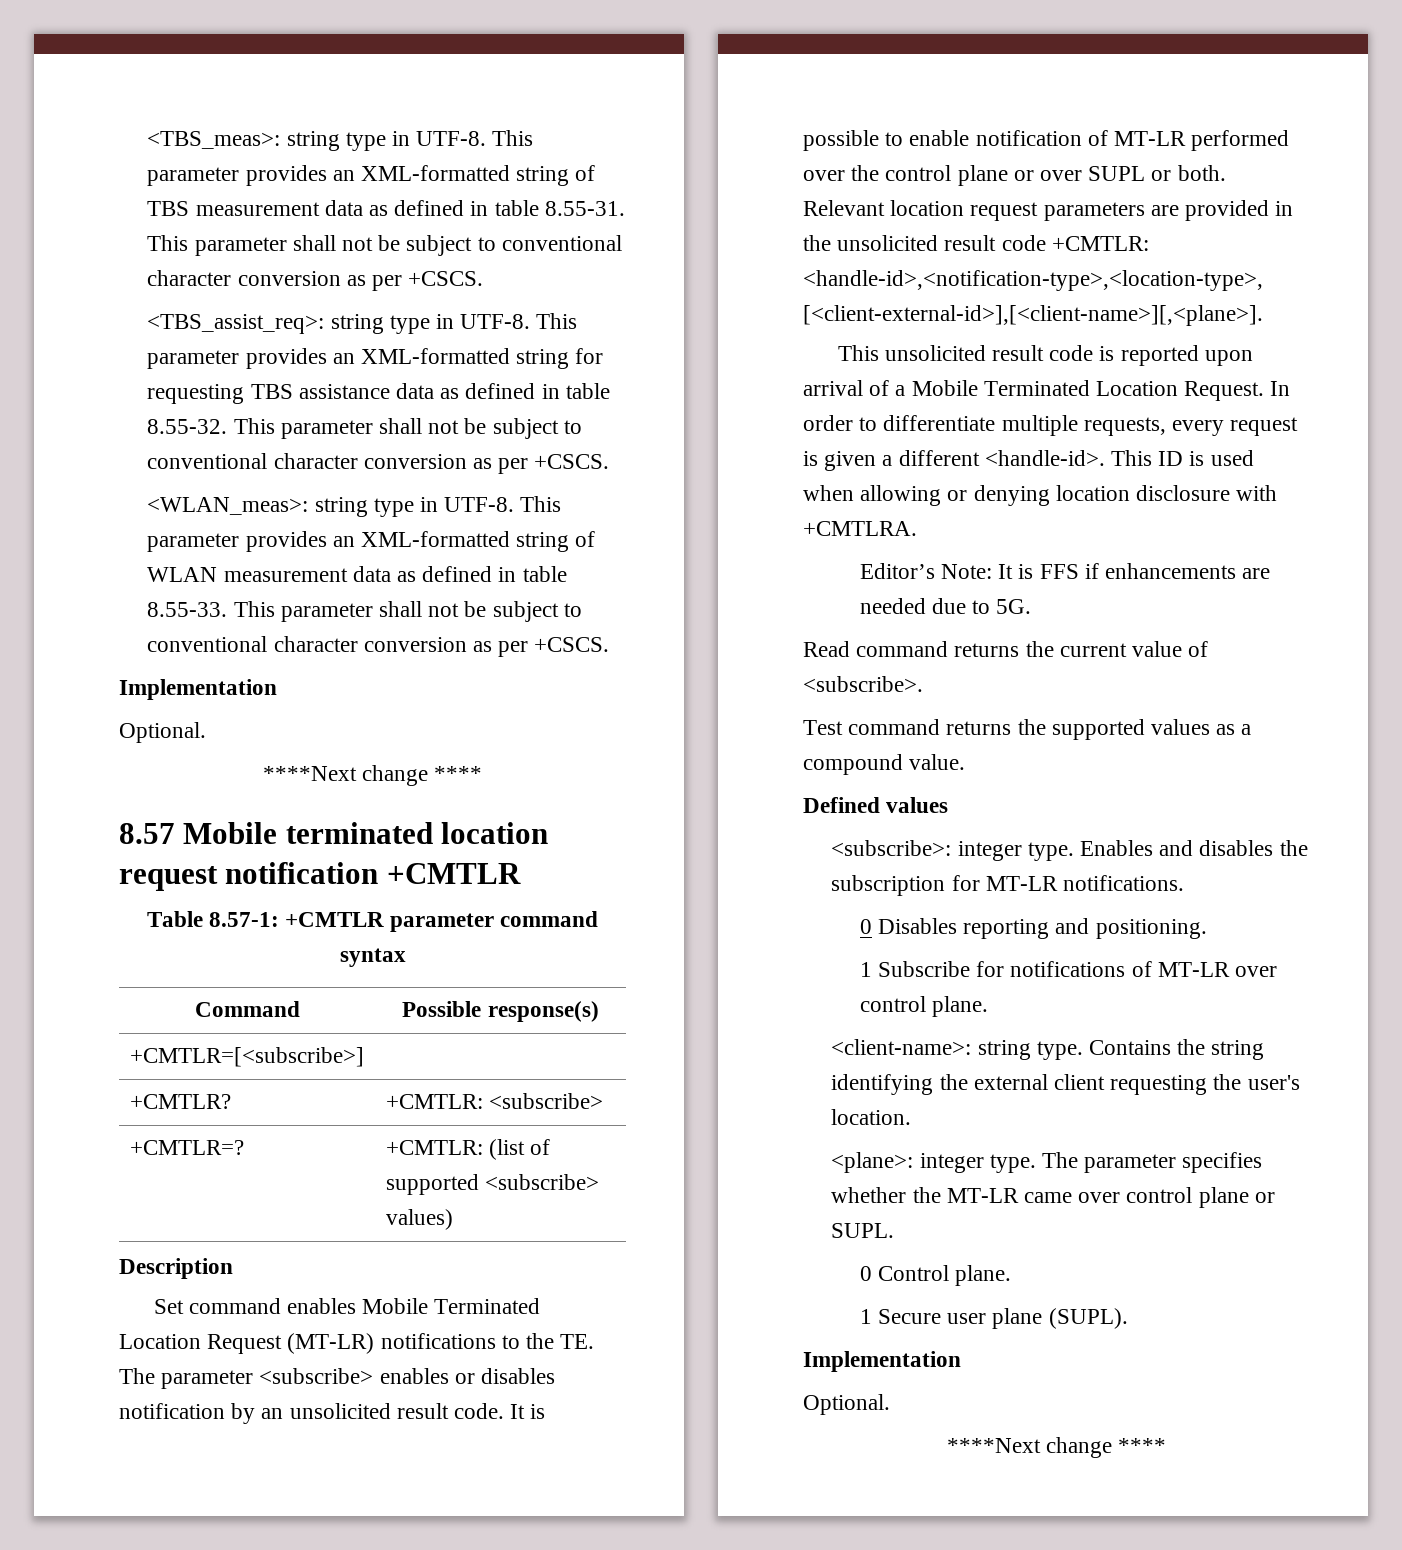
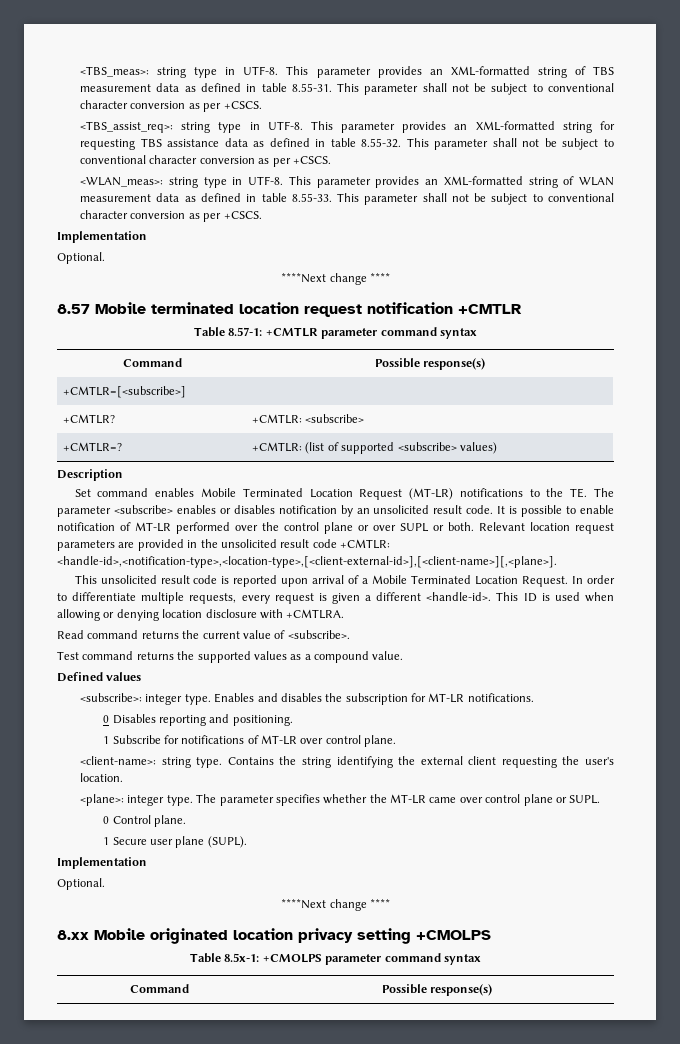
- Editor’s Note: It is FFS if enhancements are needed due to 5G.
+ 8.xx Mobile originated location privacy setting +CMOLPS
+ Table 8.5x-1: +CMOLPS parameter command syntax
+ Command | Possible response(s)

